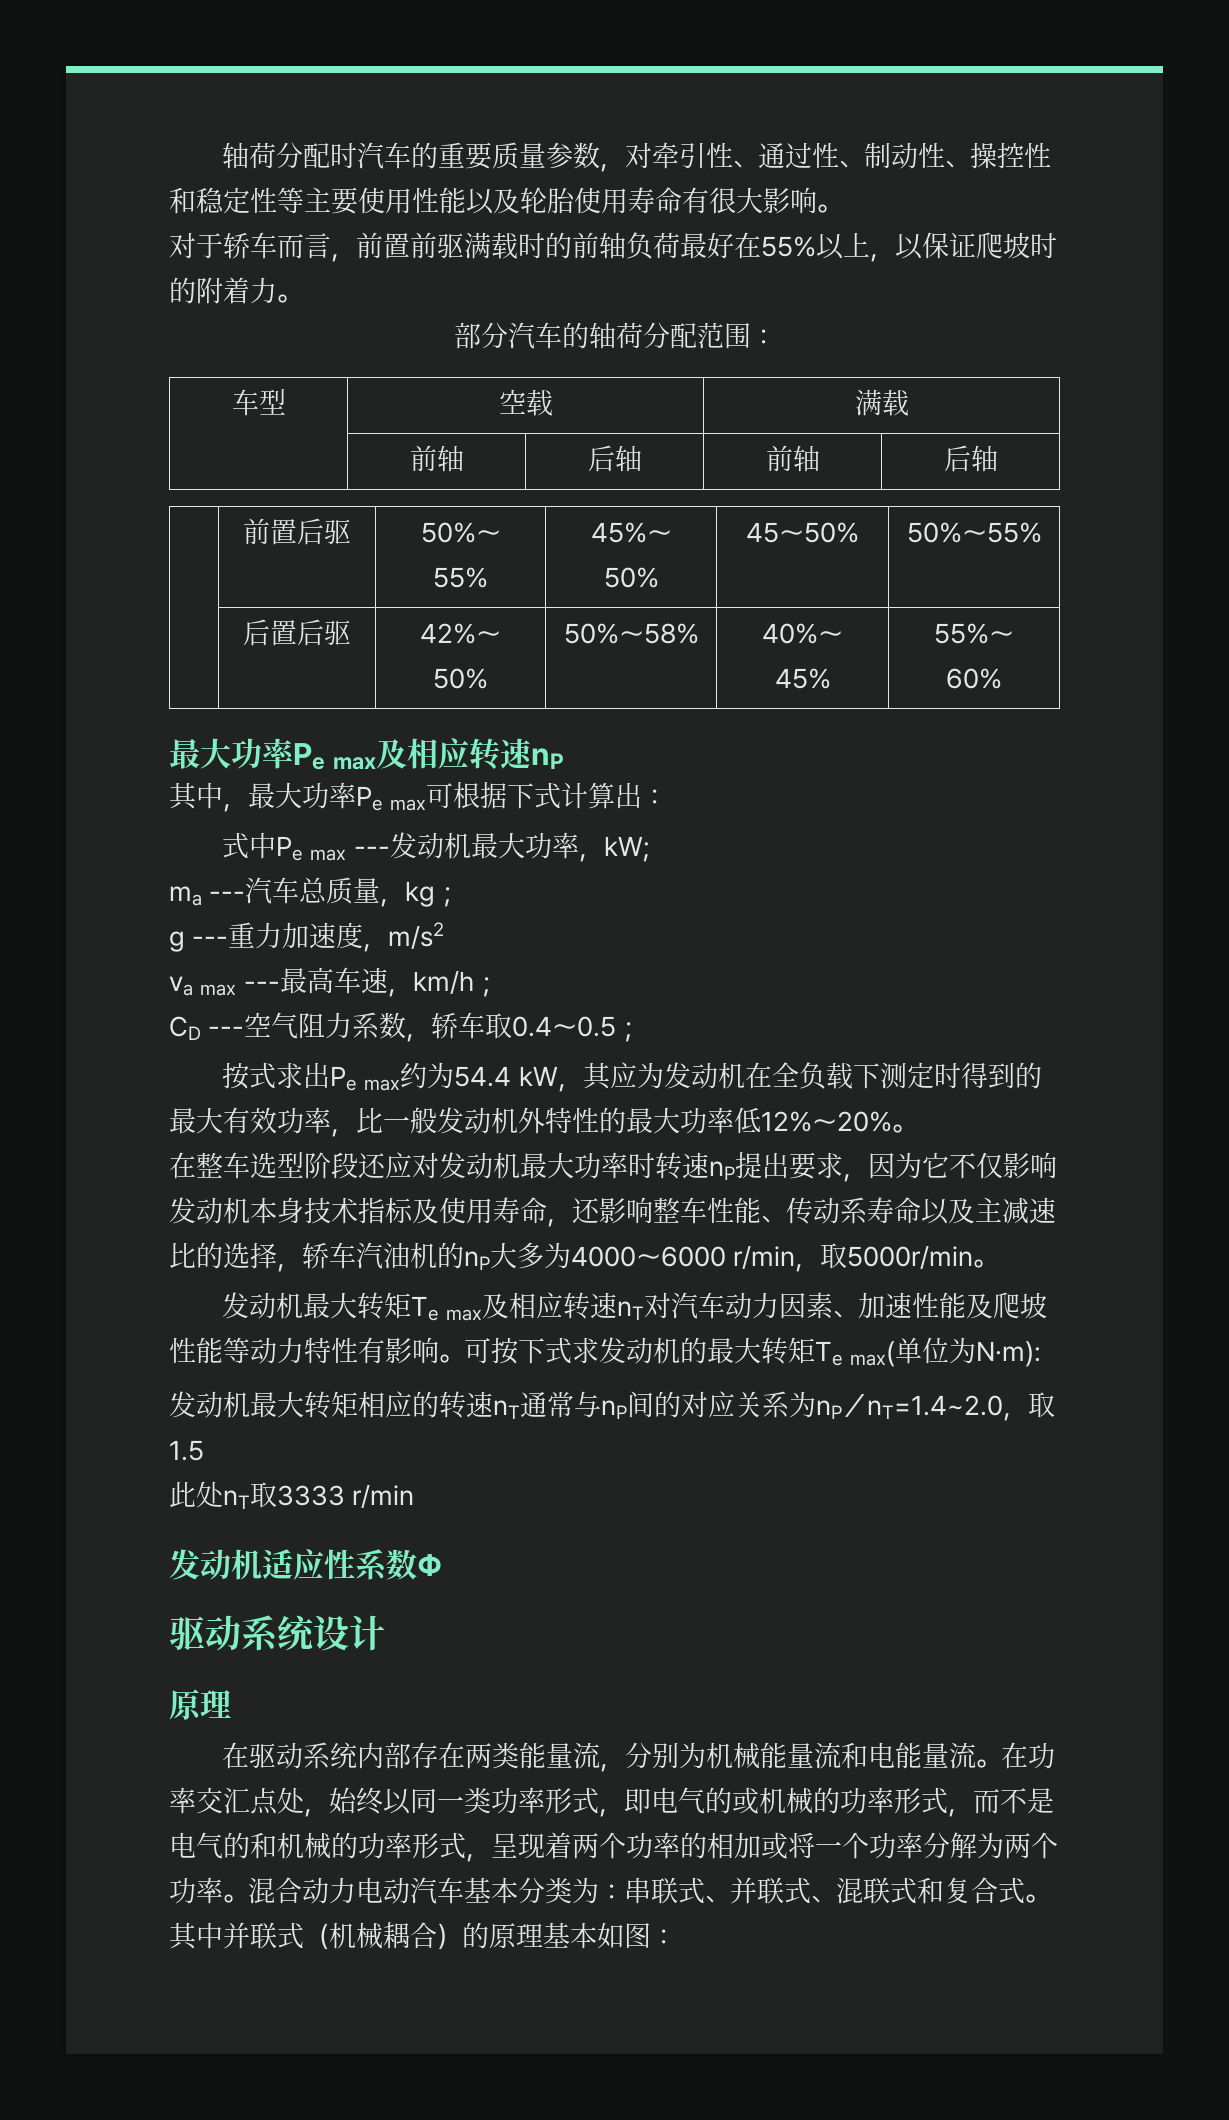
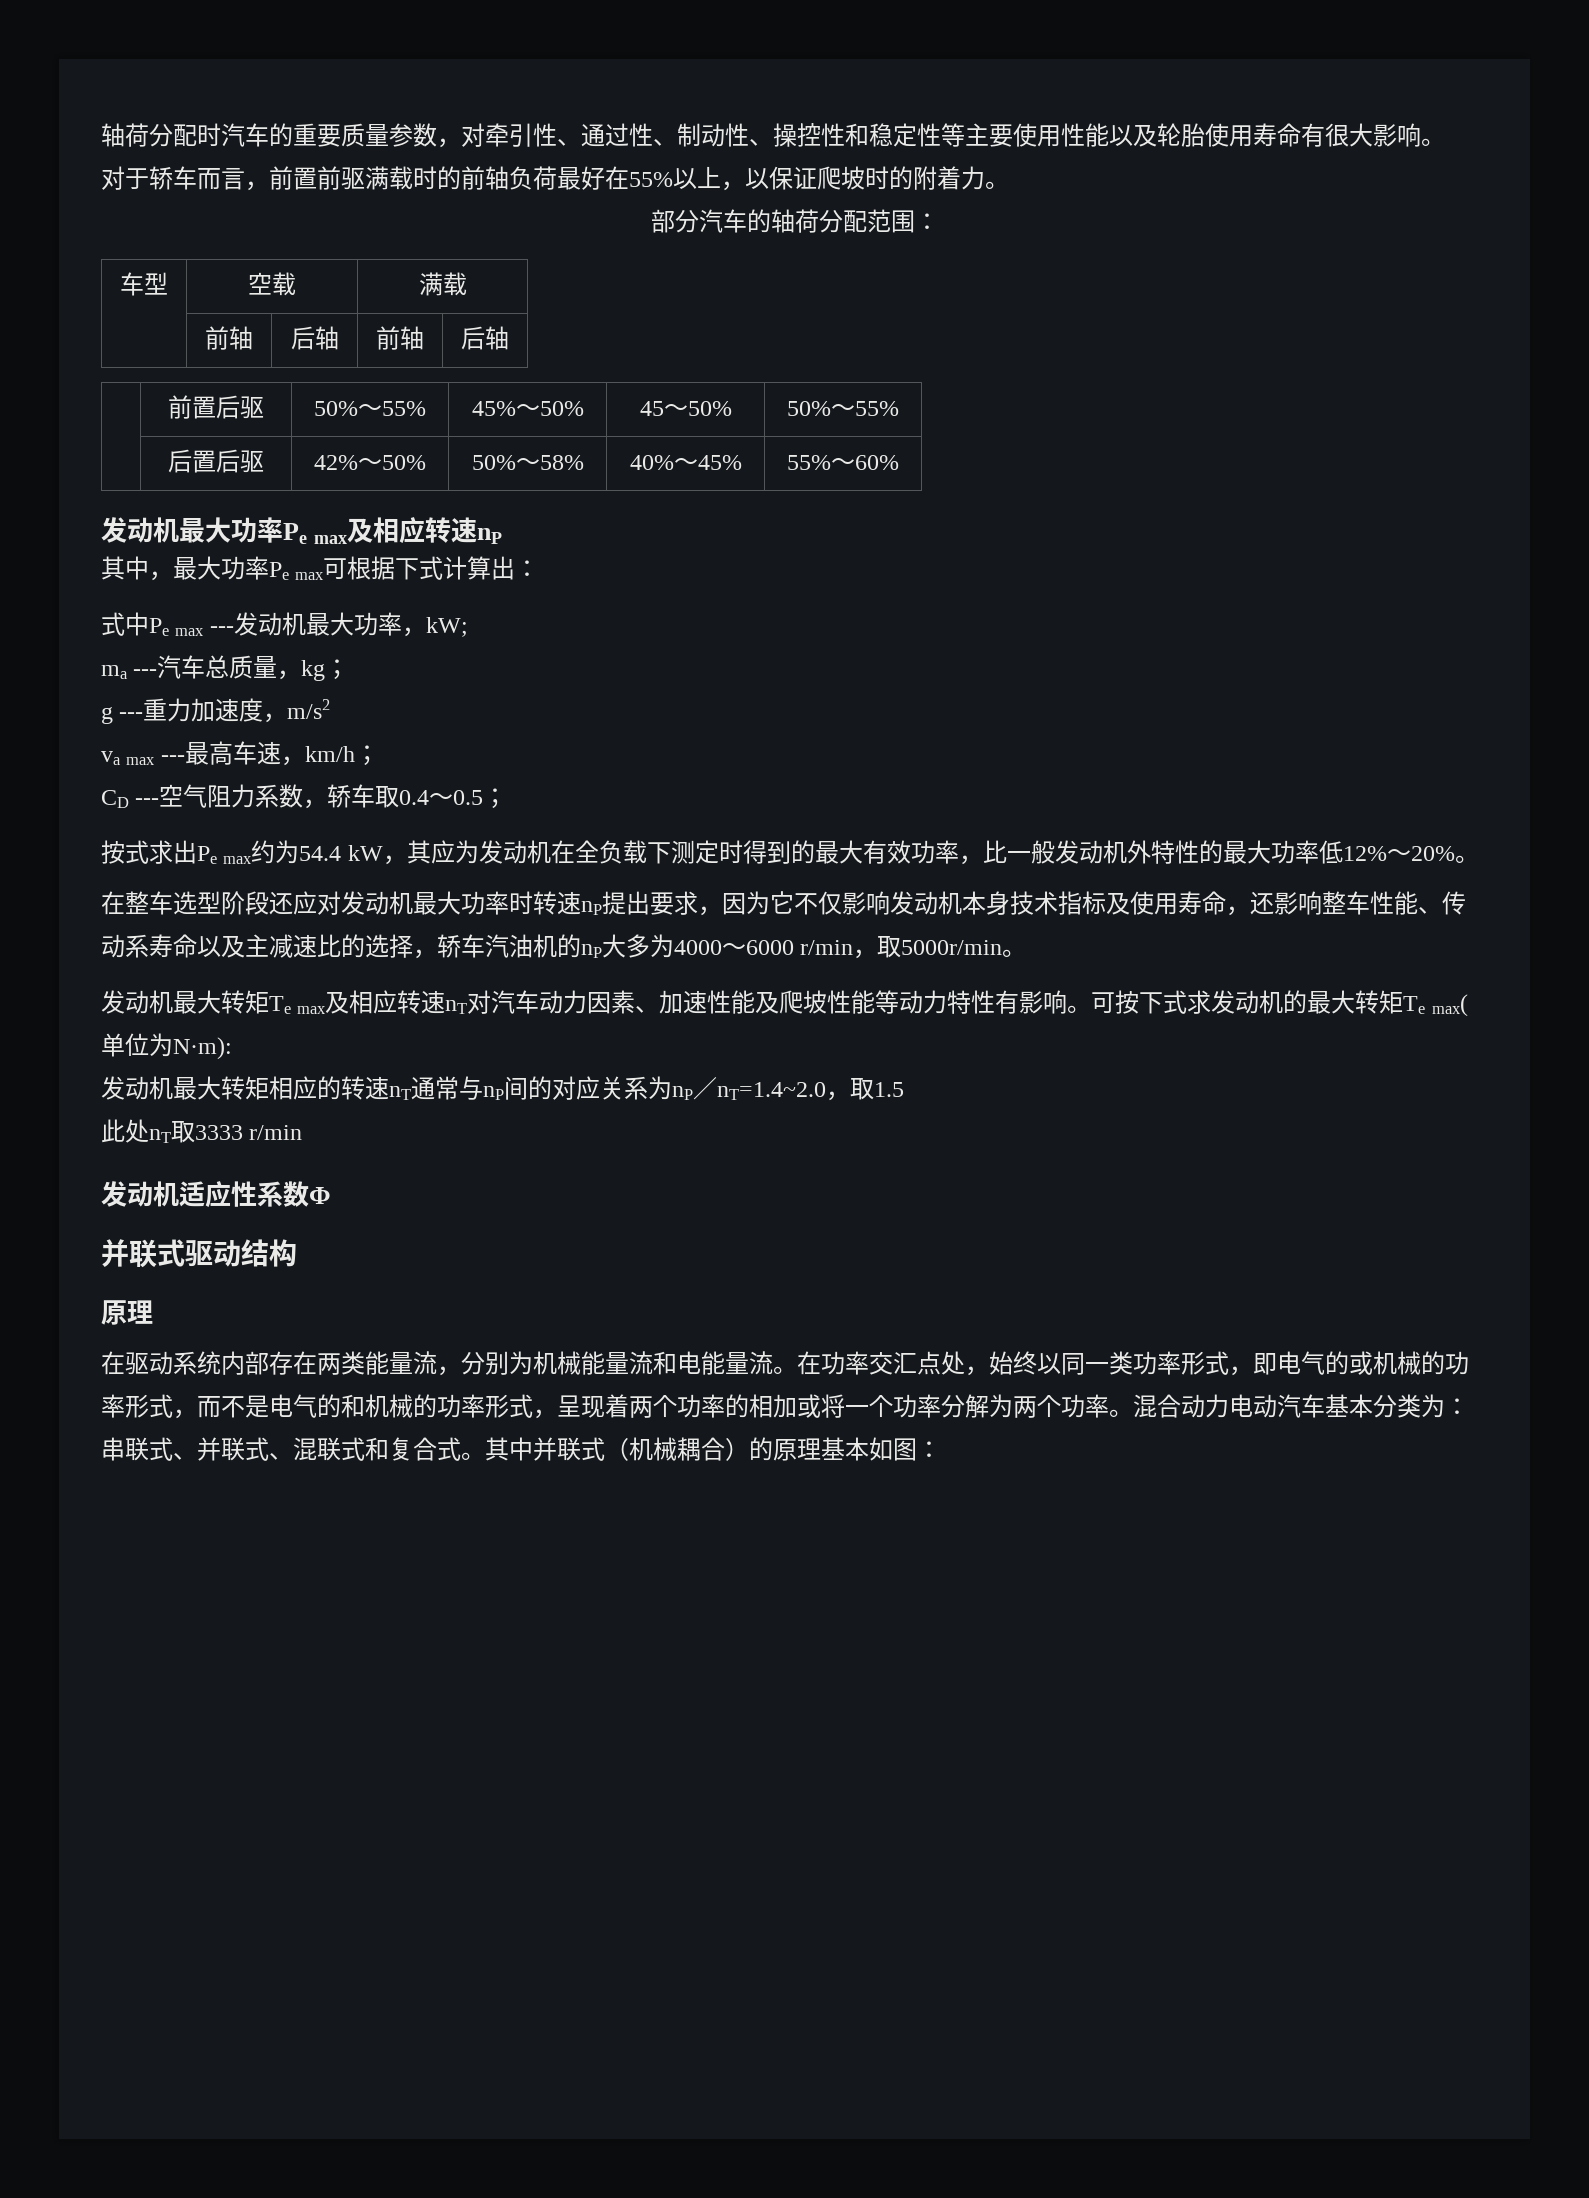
- 最大功率Pe max及相应转速nP
+ 发动机最大功率Pe max及相应转速nP
- 驱动系统设计
+ 并联式驱动结构

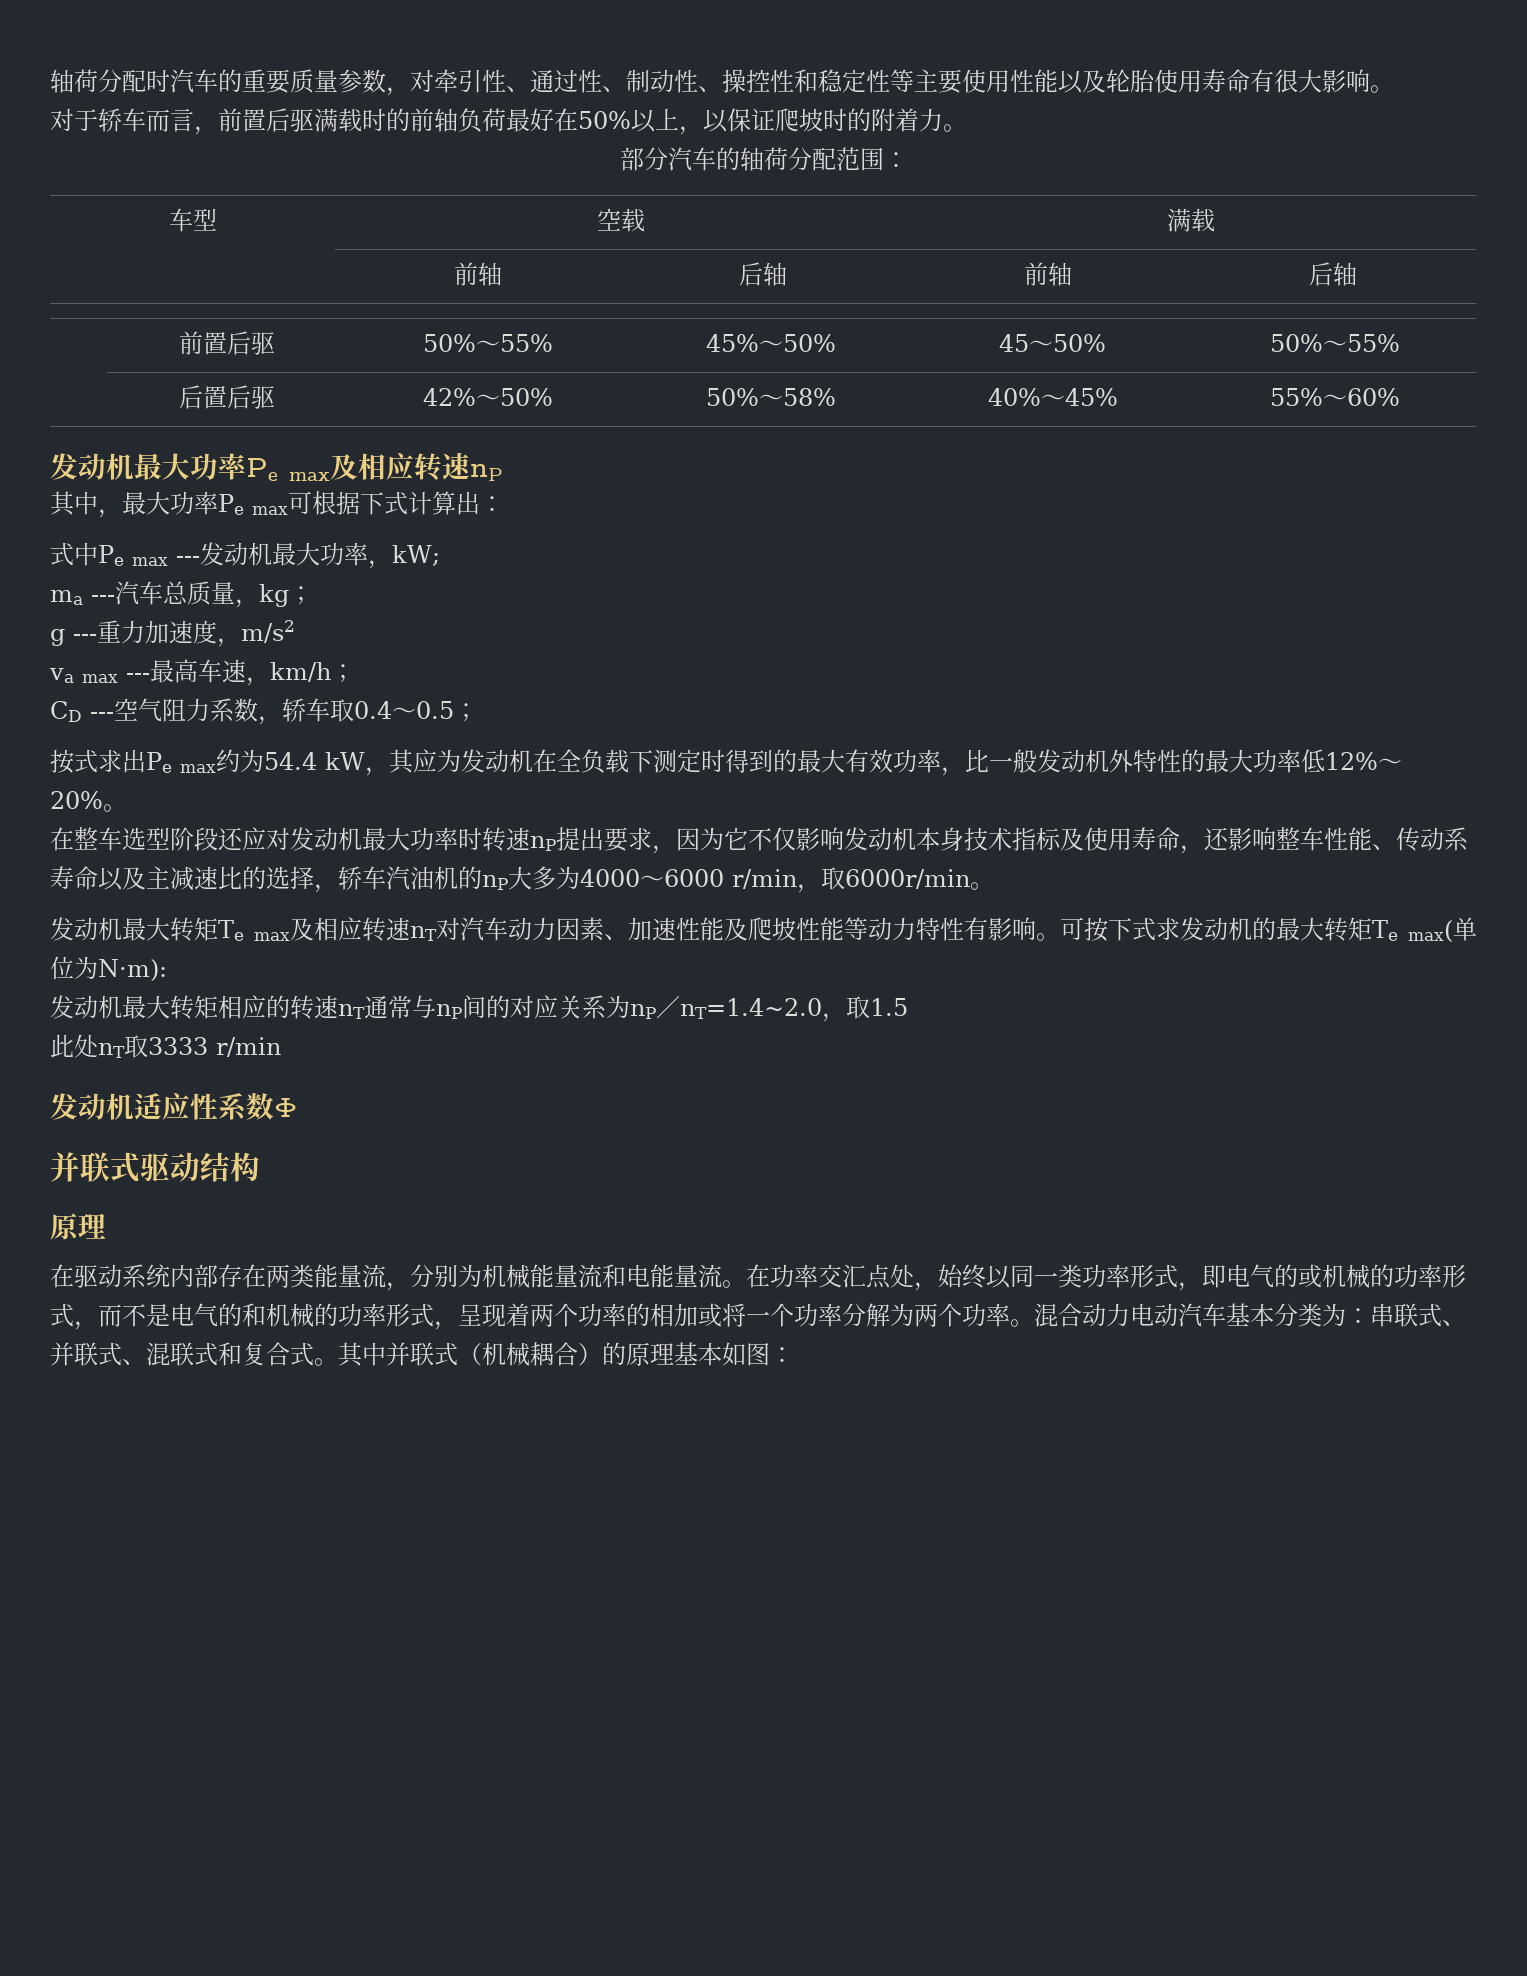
- 对于轿车而言，前置前驱满载时的前轴负荷最好在55%以上，以保证爬坡时的附着力。
+ 对于轿车而言，前置后驱满载时的前轴负荷最好在50%以上，以保证爬坡时的附着力。
- 在整车选型阶段还应对发动机最大功率时转速nP提出要求，因为它不仅影响发动机本身技术指标及使用寿命，还影响整车性能、传动系寿命以及主减速比的选择，轿车汽油机的nP大多为4000～6000 r/min，取5000r/min。
+ 在整车选型阶段还应对发动机最大功率时转速nP提出要求，因为它不仅影响发动机本身技术指标及使用寿命，还影响整车性能、传动系寿命以及主减速比的选择，轿车汽油机的nP大多为4000～6000 r/min，取6000r/min。

